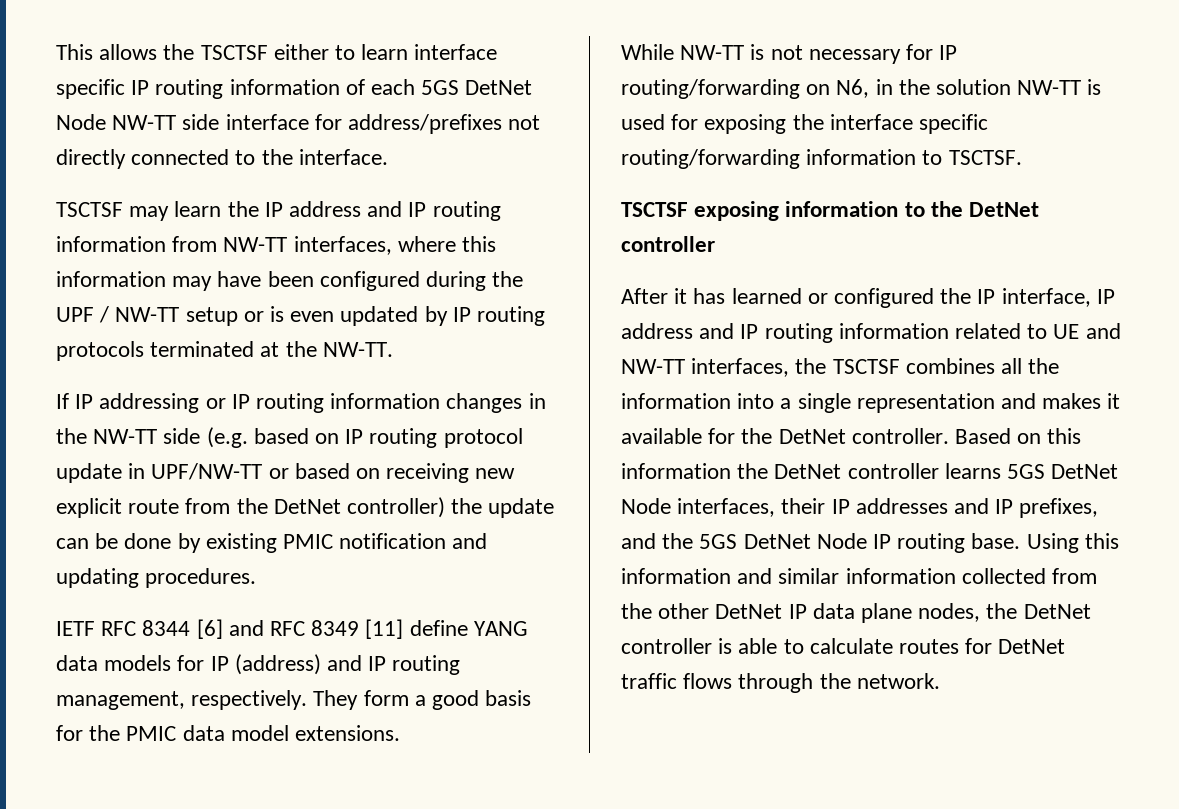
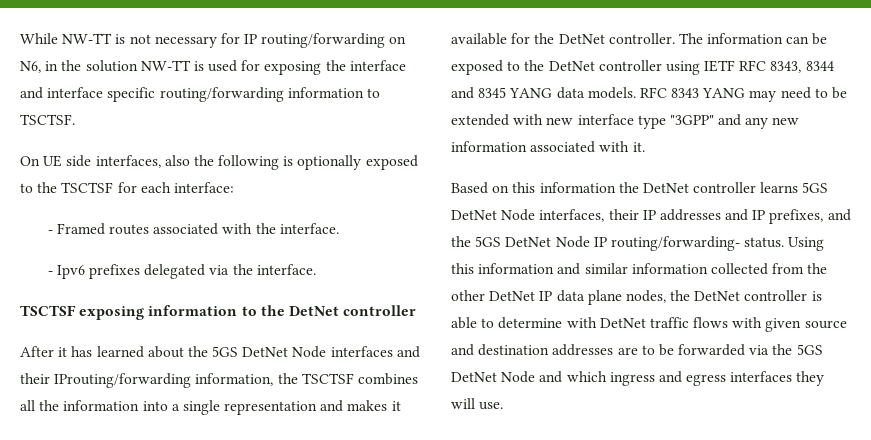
- This allows the TSCTSF either to learn interface specific IP routing information of each 5GS DetNet Node NW-TT side interface for address/prefixes not directly connected to the interface.
- TSCTSF may learn the IP address and IP routing information from NW-TT interfaces, where this information may have been configured during the UPF / NW-TT setup or is even updated by IP routing protocols terminated at the NW-TT.
- If IP addressing or IP routing information changes in the NW-TT side (e.g. based on IP routing protocol update in UPF/NW-TT or based on receiving new explicit route from the DetNet controller) the update can be done by existing PMIC notification and updating procedures.
- IETF RFC 8344 [6] and RFC 8349 [11] define YANG data models for IP (address) and IP routing management, respectively. They form a good basis for the PMIC data model extensions.
- While NW-TT is not necessary for IP routing/forwarding on N6, in the solution NW-TT is used for exposing the interface specific routing/forwarding information to TSCTSF.
+ While NW-TT is not necessary for IP routing/forwarding on N6, in the solution NW-TT is used for exposing the interface and interface specific routing/forwarding information to TSCTSF.
+ On UE side interfaces, also the following is optionally exposed to the TSCTSF for each interface:
+ - Framed routes associated with the interface.
+ - Ipv6 prefixes delegated via the interface.
- After it has learned or configured the IP interface, IP address and IP routing information related to UE and NW-TT interfaces, the TSCTSF combines all the information into a single representation and makes it available for the DetNet controller. Based on this information the DetNet controller learns 5GS DetNet Node interfaces, their IP addresses and IP prefixes, and the 5GS DetNet Node IP routing base.
+ After it has learned about the 5GS DetNet Node interfaces and their IProuting/forwarding information, the TSCTSF combines all the information into a single representation and makes it available for the DetNet controller. The information can be exposed to the DetNet controller using IETF RFC 8343, 8344 and 8345 YANG data models. RFC 8343 YANG may need to be extended with new interface type "3GPP" and any new information associated with it.
+ Based on this information the DetNet controller learns 5GS DetNet Node interfaces, their IP addresses and IP prefixes, and the 5GS DetNet Node IP routing/forwarding- status.
- Using this information and similar information collected from the other DetNet IP data plane nodes, the DetNet controller is able to calculate routes for DetNet traffic flows through the network.
+ Using this information and similar information collected from the other DetNet IP data plane nodes, the DetNet controller is able to determine with DetNet traffic flows with given source and destination addresses are to be forwarded via the 5GS DetNet Node and which ingress and egress interfaces they will use.

